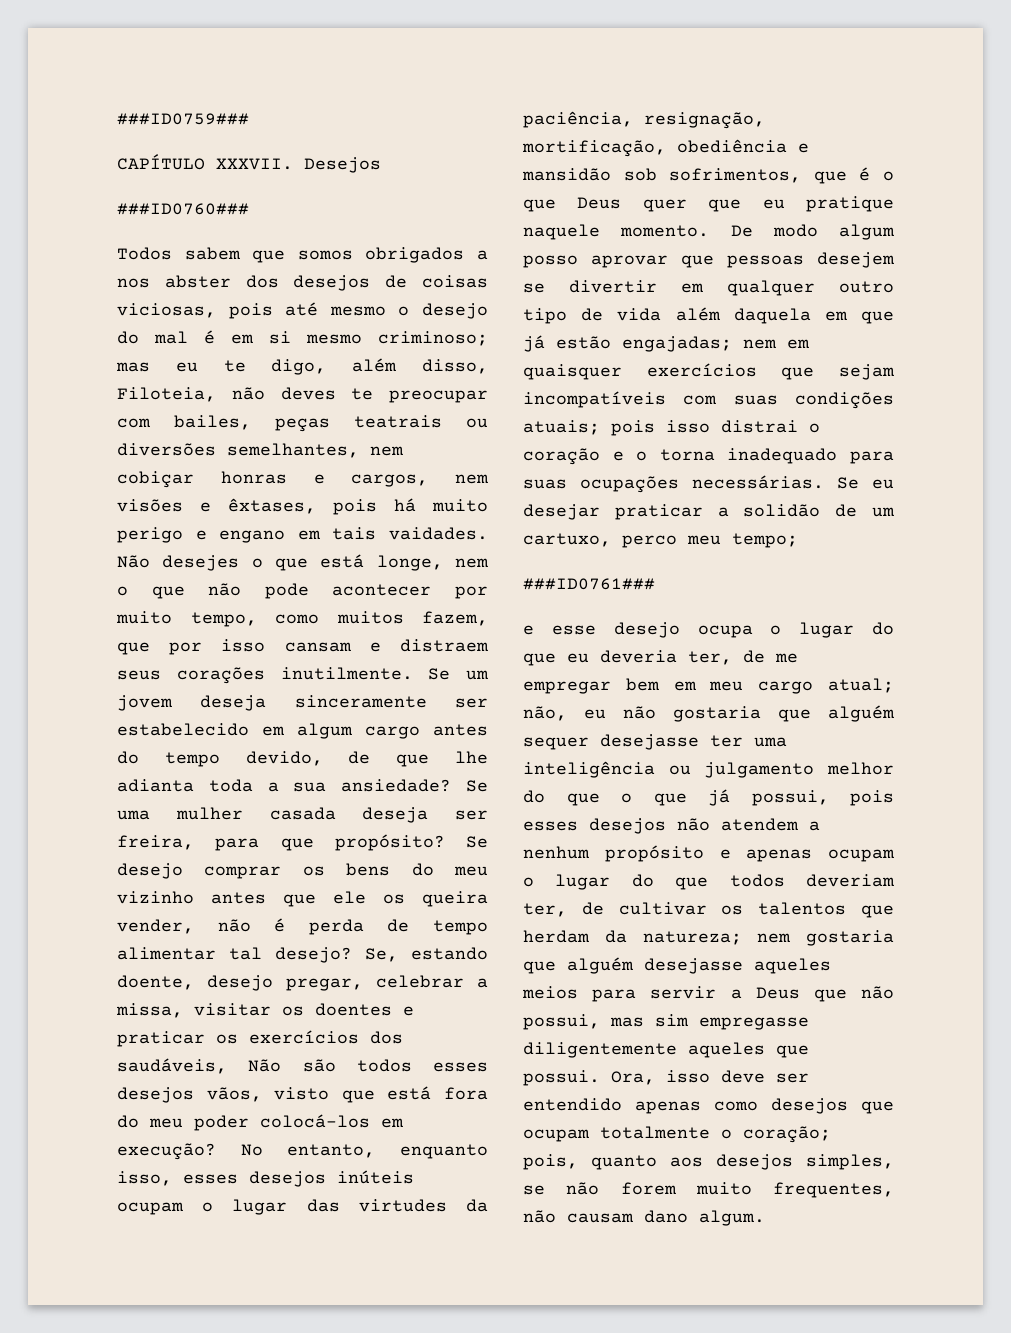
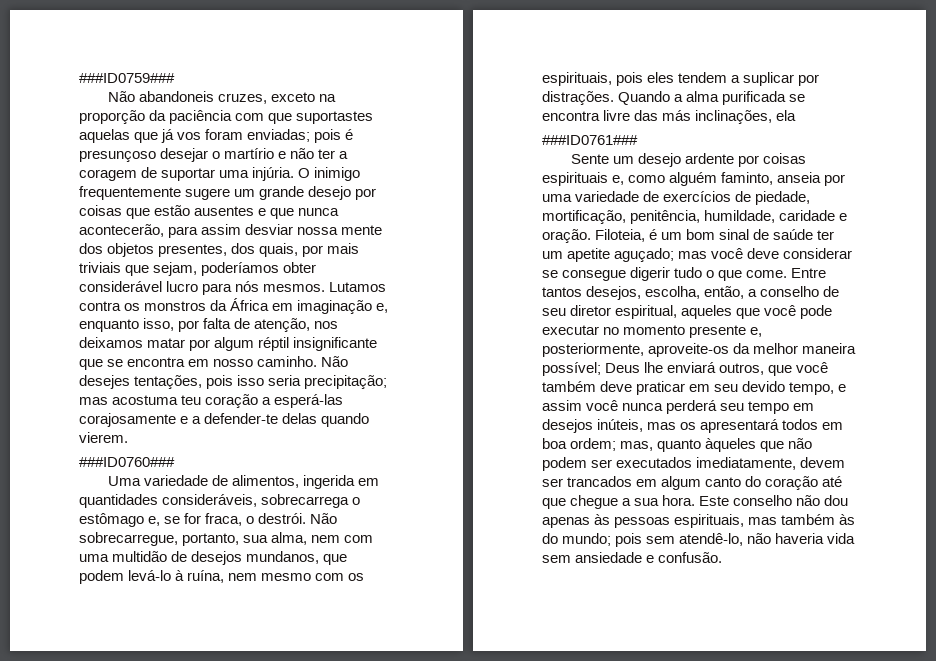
- CAPÍTULO XXXVII. Desejos
+ Não abandoneis cruzes, exceto na proporção da paciência com que suportastes aquelas que já vos foram enviadas; pois é presunçoso desejar o martírio e não ter a coragem de suportar uma injúria. O inimigo frequentemente sugere um grande desejo por coisas que estão ausentes e que nunca acontecerão, para assim desviar nossa mente dos objetos presentes, dos quais, por mais triviais que sejam, poderíamos obter considerável lucro para nós mesmos. Lutamos contra os monstros da África em imaginação e, enquanto isso, por falta de atenção, nos deixamos matar por algum réptil insignificante que se encontra em nosso caminho. Não desejes tentações, pois isso seria precipitação; mas acostuma teu coração a esperá-las corajosamente e a defender-te delas quando vierem.
  ###ID0760###
- Todos sabem que somos obrigados a nos abster dos desejos de coisas viciosas, pois até mesmo o desejo do mal é em si mesmo criminoso; mas eu te digo, além disso, Filoteia, não deves te preocupar com bailes, peças teatrais ou diversões semelhantes, nem cobiçar honras e cargos, nem visões e êxtases, pois há muito perigo e engano em tais vaidades. Não desejes o que está longe, nem o que não pode acontecer por muito tempo, como muitos fazem, que por isso cansam e distraem seus corações inutilmente. Se um jovem deseja sinceramente ser estabelecido em algum cargo antes do tempo devido, de que lhe adianta toda a sua ansiedade? Se uma mulher casada deseja ser freira, para que propósito? Se desejo comprar os bens do meu vizinho antes que ele os queira vender, não é perda de tempo alimentar tal desejo? Se, estando doente, desejo pregar, celebrar a missa, visitar os doentes e praticar os exercícios dos saudáveis, Não são todos esses desejos vãos, visto que está fora do meu poder colocá-los em execução? No entanto, enquanto isso, esses desejos inúteis ocupam o lugar das virtudes da paciência, resignação, mortificação, obediência e mansidão sob sofrimentos, que é o que Deus quer que eu pratique naquele momento. De modo algum posso aprovar que pessoas desejem se divertir em qualquer outro tipo de vida além daquela em que já estão engajadas; nem em quaisquer exercícios que sejam incompatíveis com suas condições atuais; pois isso distrai o coração e o torna inadequado para suas ocupações necessárias. Se eu desejar praticar a solidão de um cartuxo, perco meu tempo;
+ Uma variedade de alimentos, ingerida em quantidades consideráveis, sobrecarrega o estômago e, se for fraca, o destrói. Não sobrecarregue, portanto, sua alma, nem com uma multidão de desejos mundanos, que podem levá-lo à ruína, nem mesmo com os espirituais, pois eles tendem a suplicar por distrações. Quando a alma purificada se encontra livre das más inclinações, ela
  ###ID0761###
- e esse desejo ocupa o lugar do que eu deveria ter, de me empregar bem em meu cargo atual; não, eu não gostaria que alguém sequer desejasse ter uma inteligência ou julgamento melhor do que o que já possui, pois esses desejos não atendem a nenhum propósito e apenas ocupam o lugar do que todos deveriam ter, de cultivar os talentos que herdam da natureza; nem gostaria que alguém desejasse aqueles meios para servir a Deus que não possui, mas sim empregasse diligentemente aqueles que possui. Ora, isso deve ser entendido apenas como desejos que ocupam totalmente o coração; pois, quanto aos desejos simples, se não forem muito frequentes, não causam dano algum.
+ Sente um desejo ardente por coisas espirituais e, como alguém faminto, anseia por uma variedade de exercícios de piedade, mortificação, penitência, humildade, caridade e oração. Filoteia, é um bom sinal de saúde ter um apetite aguçado; mas você deve considerar se consegue digerir tudo o que come. Entre tantos desejos, escolha, então, a conselho de seu diretor espiritual, aqueles que você pode executar no momento presente e, posteriormente, aproveite-os da melhor maneira possível; Deus lhe enviará outros, que você também deve praticar em seu devido tempo, e assim você nunca perderá seu tempo em desejos inúteis, mas os apresentará todos em boa ordem; mas, quanto àqueles que não podem ser executados imediatamente, devem ser trancados em algum canto do coração até que chegue a sua hora. Este conselho não dou apenas às pessoas espirituais, mas também às do mundo; pois sem atendê-lo, não haveria vida sem ansiedade e confusão.

